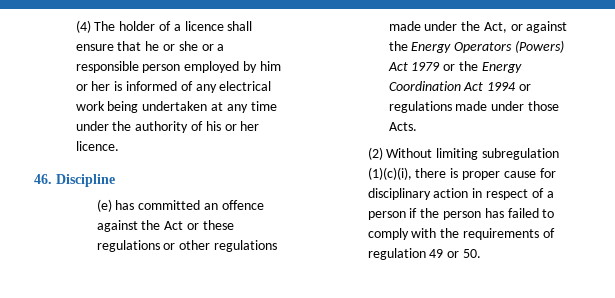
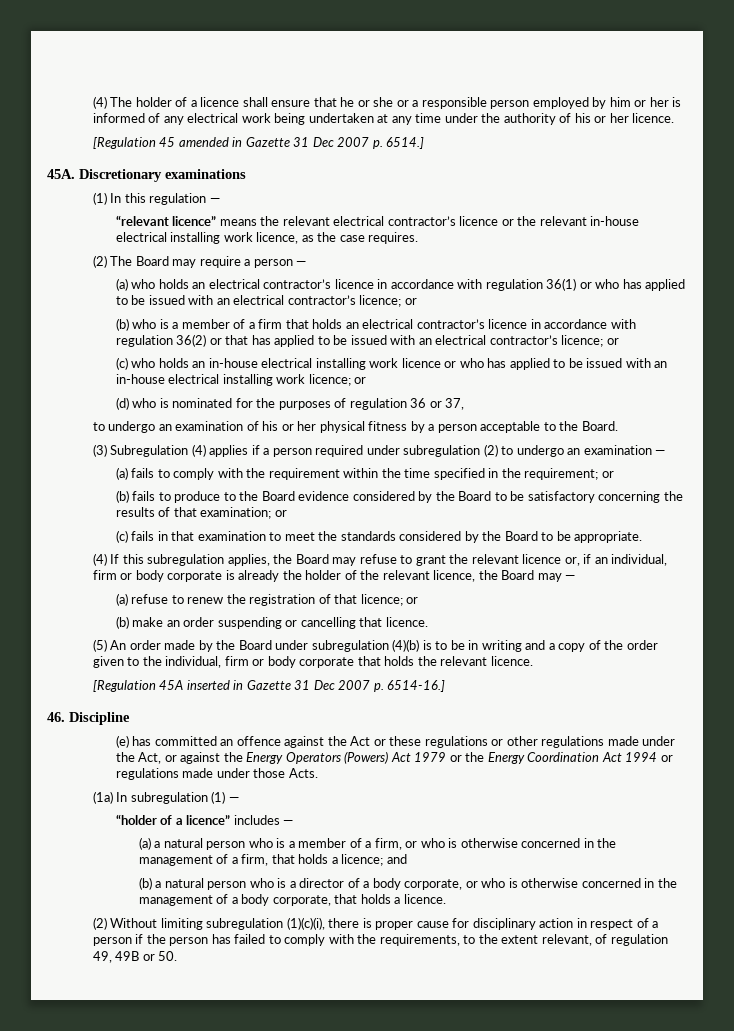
+ [Regulation 45 amended in Gazette 31 Dec 2007 p. 6514.]
+ 45A. Discretionary examinations
+ (1) In this regulation —
+ “relevant licence” means the relevant electrical contractor’s licence or the relevant in-house electrical installing work licence, as the case requires.
+ (2) The Board may require a person —
+ (a) who holds an electrical contractor’s licence in accordance with regulation 36(1) or who has applied to be issued with an electrical contractor’s licence; or
+ (b) who is a member of a firm that holds an electrical contractor’s licence in accordance with regulation 36(2) or that has applied to be issued with an electrical contractor’s licence; or
+ (c) who holds an in-house electrical installing work licence or who has applied to be issued with an in-house electrical installing work licence; or
+ (d) who is nominated for the purposes of regulation 36 or 37,
+ to undergo an examination of his or her physical fitness by a person acceptable to the Board.
+ (3) Subregulation (4) applies if a person required under subregulation (2) to undergo an examination —
+ (a) fails to comply with the requirement within the time specified in the requirement; or
+ (b) fails to produce to the Board evidence considered by the Board to be satisfactory concerning the results of that examination; or
+ (c) fails in that examination to meet the standards considered by the Board to be appropriate.
+ (4) If this subregulation applies, the Board may refuse to grant the relevant licence or, if an individual, firm or body corporate is already the holder of the relevant licence, the Board may —
+ (a) refuse to renew the registration of that licence; or
+ (b) make an order suspending or cancelling that licence.
+ (5) An order made by the Board under subregulation (4)(b) is to be in writing and a copy of the order given to the individual, firm or body corporate that holds the relevant licence.
+ [Regulation 45A inserted in Gazette 31 Dec 2007 p. 6514-16.]
+ (1a) In subregulation (1) —
+ “holder of a licence” includes —
+ (a) a natural person who is a member of a firm, or who is otherwise concerned in the management of a firm, that holds a licence; and
+ (b) a natural person who is a director of a body corporate, or who is otherwise concerned in the management of a body corporate, that holds a licence.
- (2) Without limiting subregulation (1)(c)(i), there is proper cause for disciplinary action in respect of a person if the person has failed to comply with the requirements of regulation 49 or 50.
+ (2) Without limiting subregulation (1)(c)(i), there is proper cause for disciplinary action in respect of a person if the person has failed to comply with the requirements, to the extent relevant, of regulation 49, 49B or 50.

